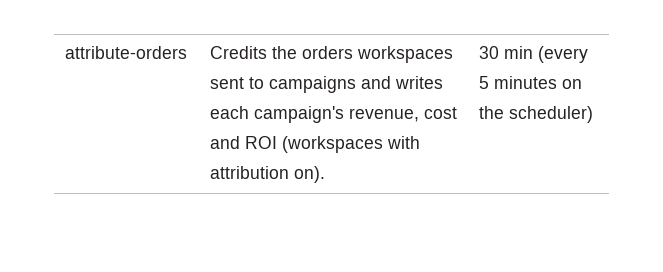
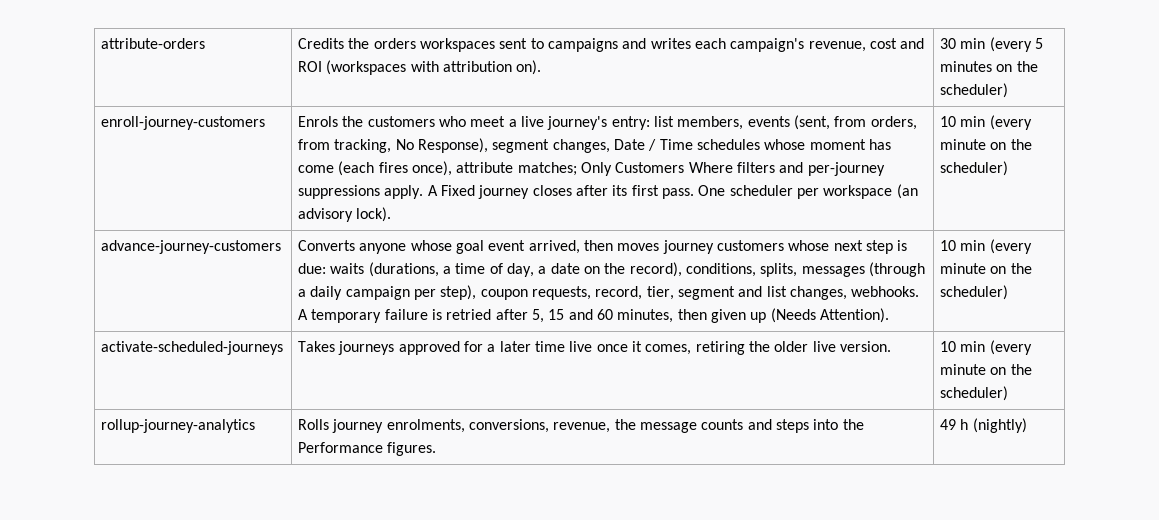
+ enroll-journey-customers | Enrols the customers who meet a live journey's entry: list members, events (sent, from orders, from tracking, No Response), segment changes, Date / Time schedules whose moment has come (each fires once), attribute matches; Only Customers Where filters and per-journey suppressions apply. A Fixed journey closes after its first pass. One scheduler per workspace (an advisory lock). | 10 min (every minute on the scheduler)
+ advance-journey-customers | Converts anyone whose goal event arrived, then moves journey customers whose next step is due: waits (durations, a time of day, a date on the record), conditions, splits, messages (through a daily campaign per step), coupon requests, record, tier, segment and list changes, webhooks. A temporary failure is retried after 5, 15 and 60 minutes, then given up (Needs Attention). | 10 min (every minute on the scheduler)
+ activate-scheduled-journeys | Takes journeys approved for a later time live once it comes, retiring the older live version. | 10 min (every minute on the scheduler)
+ rollup-journey-analytics | Rolls journey enrolments, conversions, revenue, the message counts and steps into the Performance figures. | 49 h (nightly)

